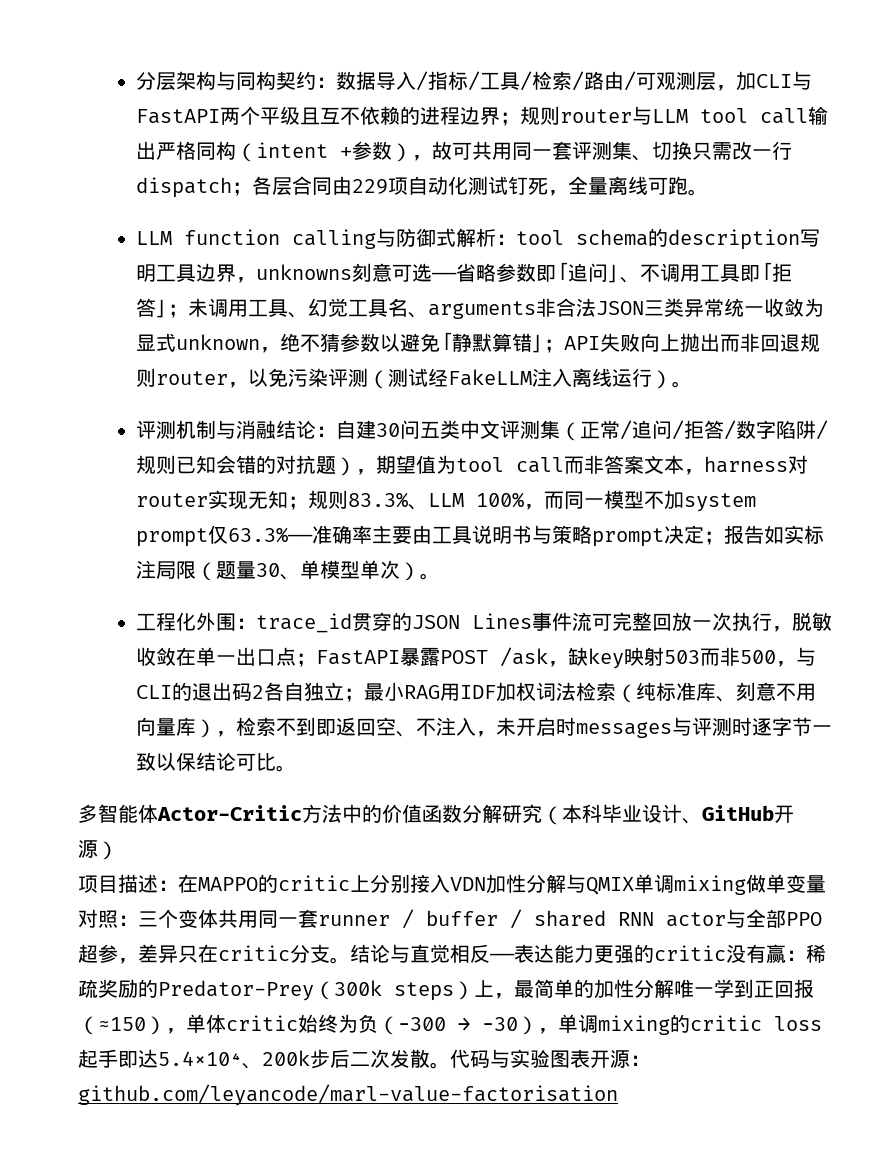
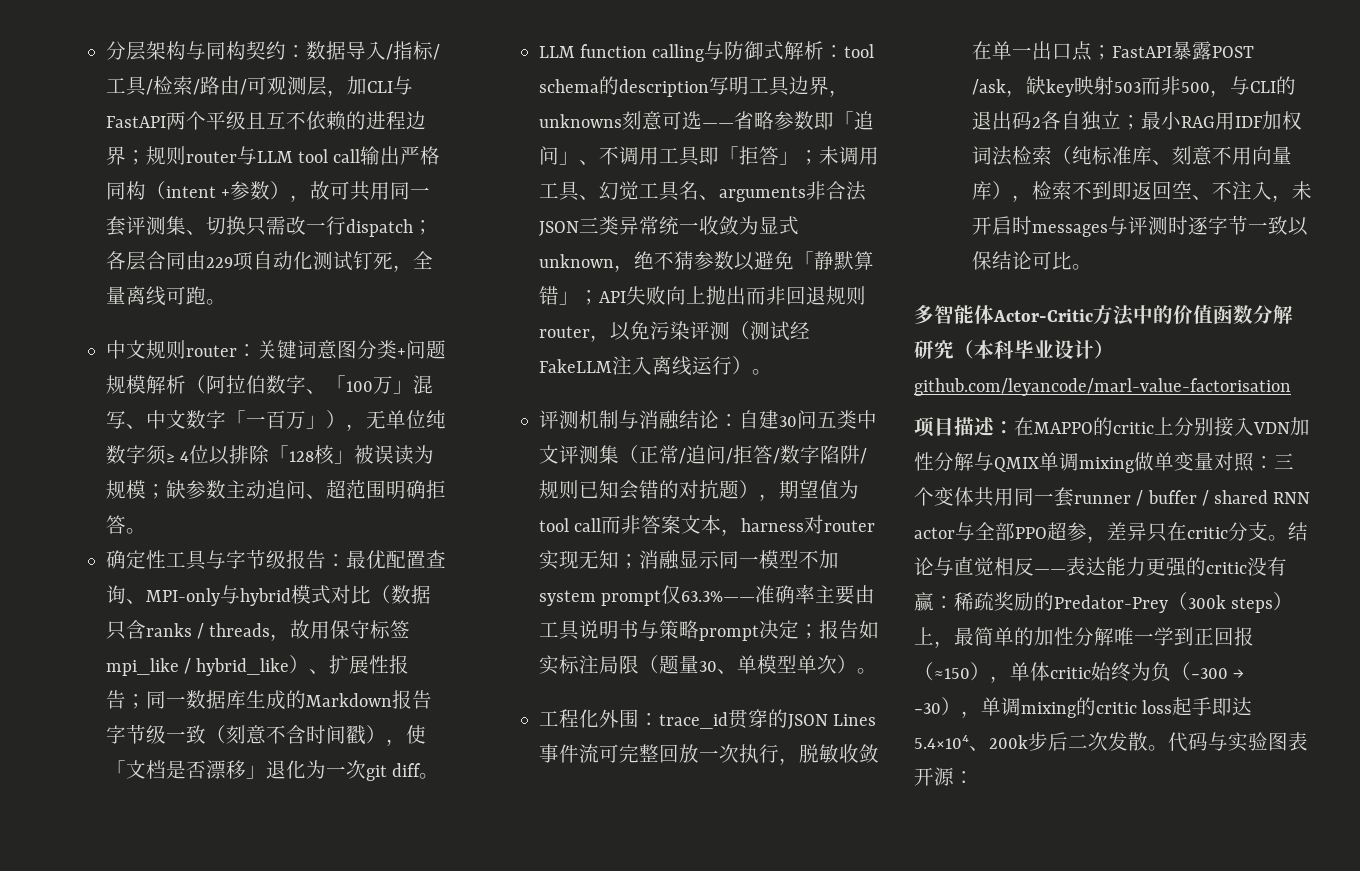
+ 中文规则router：关键词意图分类+问题规模解析（阿拉伯数字、「100万」混写、中文数字「一百万」），无单位纯数字须≥ 4位以排除「128核」被误读为规模；缺参数主动追问、超范围明确拒答。
+ 确定性工具与字节级报告：最优配置查询、MPI-only与hybrid模式对比（数据只含ranks / threads，故用保守标签mpi_like / hybrid_like）、扩展性报告；同一数据库生成的Markdown报告字节级一致（刻意不含时间戳），使「文档是否漂移」退化为一次git diff。
- 规则83.3%、LLM 100%，而同一模型不加system prompt仅63.3%——准确率主要由工具说明书与策略prompt决定；
+ 消融显示同一模型不加system prompt仅63.3%——准确率主要由工具说明书与策略prompt决定；
- 多智能体Actor-Critic方法中的价值函数分解研究（本科毕业设计、GitHub开源）
+ 多智能体Actor-Critic方法中的价值函数分解研究（本科毕业设计）github.com/leyancode/marl-value-factorisation
- 代码与实验图表开源：github.com/leyancode/marl-value-factorisation
+ 代码与实验图表开源：

